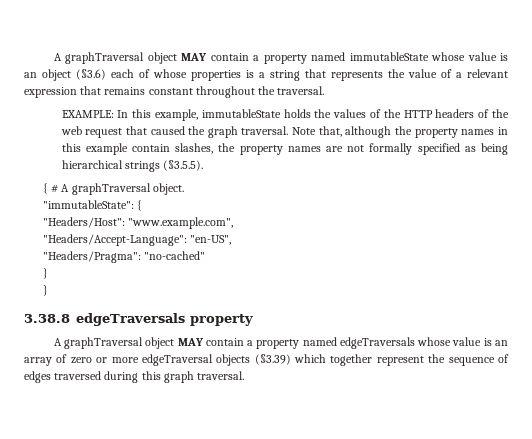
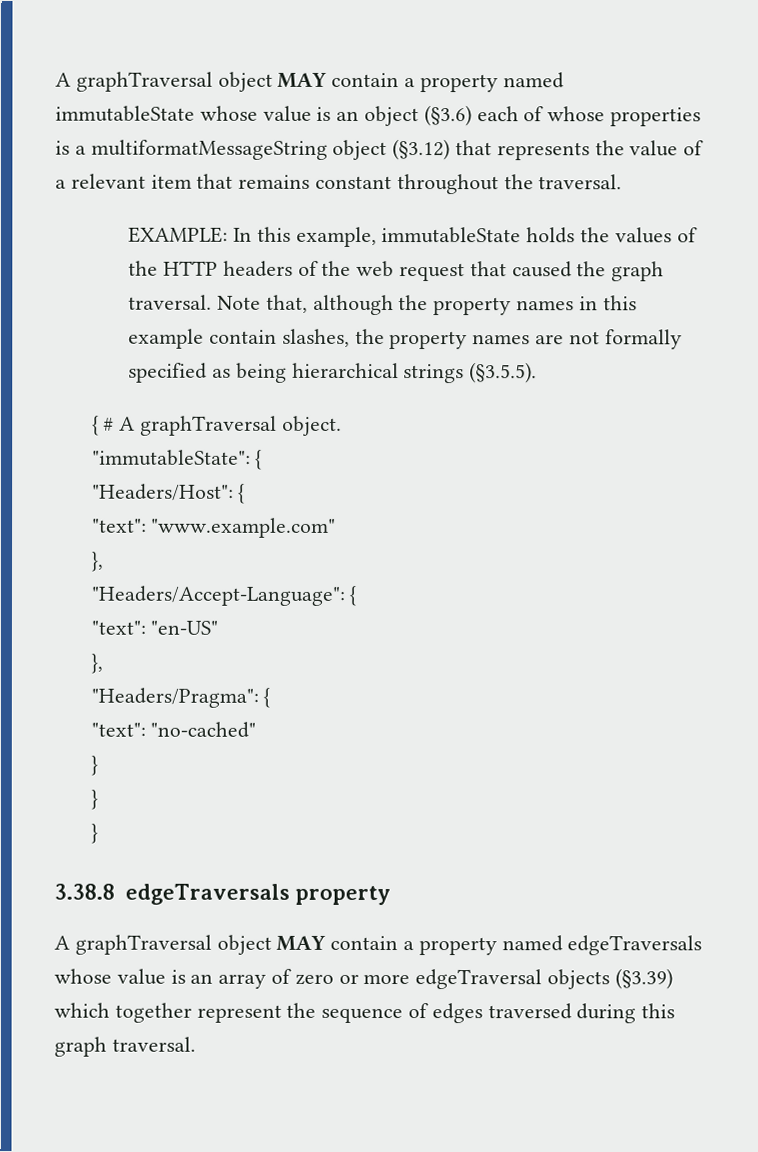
- A graphTraversal object MAY contain a property named immutableState whose value is an object (§3.6) each of whose properties is a string that represents the value of a relevant expression that remains constant throughout the traversal.
+ A graphTraversal object MAY contain a property named immutableState whose value is an object (§3.6) each of whose properties is a multiformatMessageString object (§3.12) that represents the value of a relevant item that remains constant throughout the traversal.
- "Headers/Host": "www.example.com",
- "Headers/Accept-Language": "en-US",
+ "Headers/Host": {
+ "text": "www.example.com"
+ },
+ "Headers/Accept-Language": {
+ "text": "en-US"
+ },
- "Headers/Pragma": "no-cached"
+ "Headers/Pragma": {
+ "text": "no-cached"
+ }

